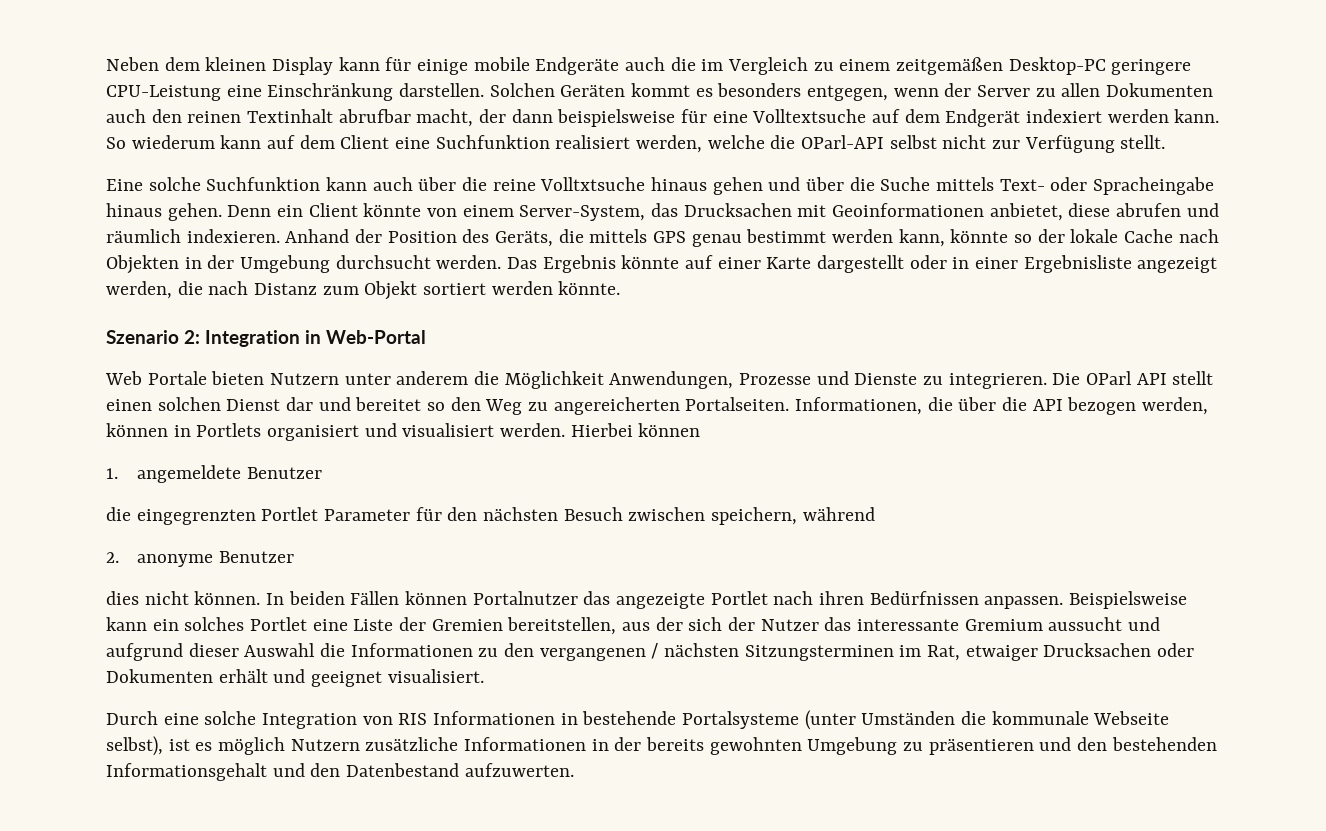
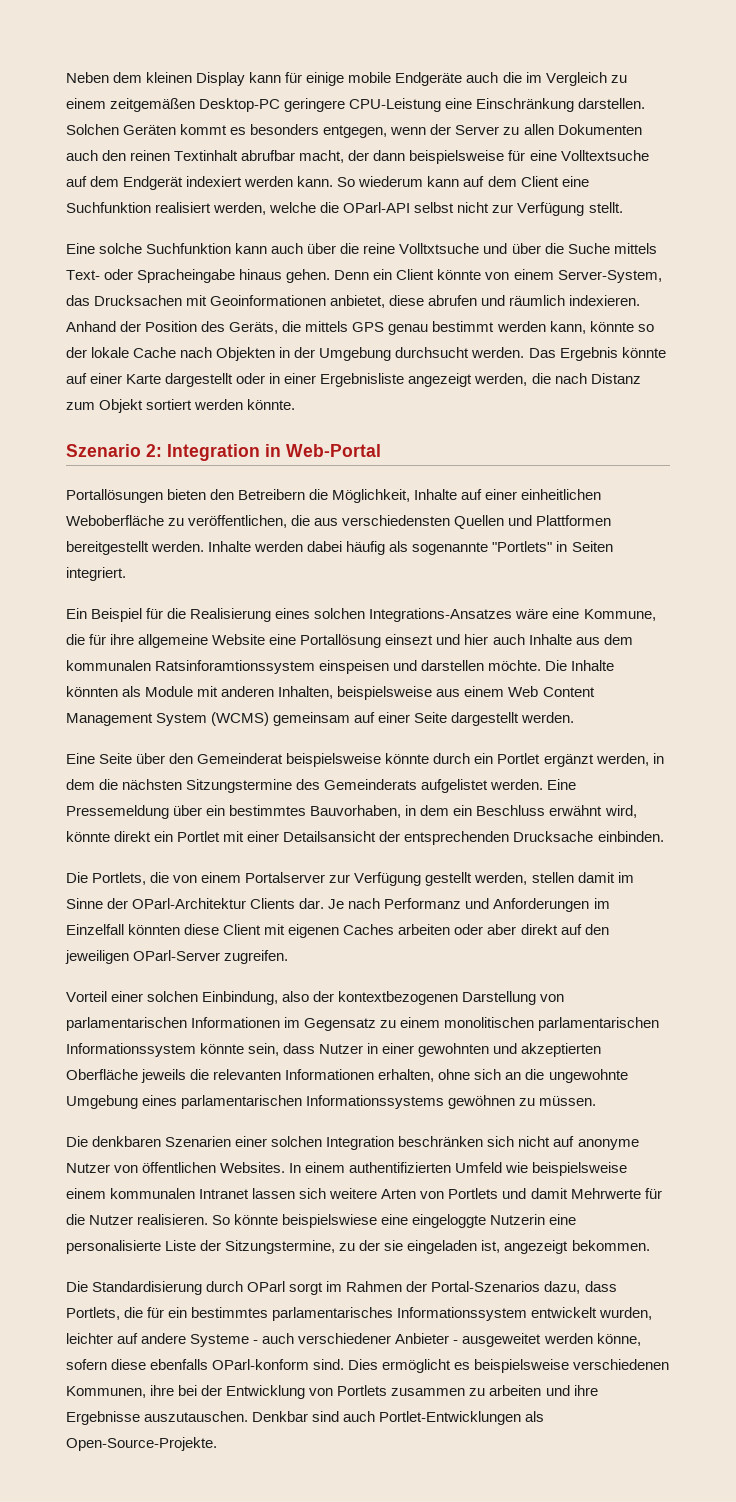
- Eine solche Suchfunktion kann auch über die reine Volltxtsuche hinaus gehen und über die Suche mittels Text- oder Spracheingabe hinaus gehen.
+ Eine solche Suchfunktion kann auch über die reine Volltxtsuche und über die Suche mittels Text- oder Spracheingabe hinaus gehen.
- Web Portale bieten Nutzern unter anderem die Möglichkeit Anwendungen, Prozesse und Dienste zu integrieren. Die OParl API stellt einen solchen Dienst dar und bereitet so den Weg zu angereicherten Portalseiten. Informationen, die über die API bezogen werden, können in Portlets organisiert und visualisiert werden. Hierbei können
- 1. angemeldete Benutzer
- die eingegrenzten Portlet Parameter für den nächsten Besuch zwischen speichern, während
- 2. anonyme Benutzer
- dies nicht können. In beiden Fällen können Portalnutzer das angezeigte Portlet nach ihren Bedürfnissen anpassen. Beispielsweise kann ein solches Portlet eine Liste der Gremien bereitstellen, aus der sich der Nutzer das interessante Gremium aussucht und aufgrund dieser Auswahl die Informationen zu den vergangenen / nächsten Sitzungsterminen im Rat, etwaiger Drucksachen oder Dokumenten erhält und geeignet visualisiert.
- Durch eine solche Integration von RIS Informationen in bestehende Portalsysteme (unter Umständen die kommunale Webseite selbst), ist es möglich Nutzern zusätzliche Informationen in der bereits gewohnten Umgebung zu präsentieren und den bestehenden Informationsgehalt und den Datenbestand aufzuwerten.
+ Portallösungen bieten den Betreibern die Möglichkeit, Inhalte auf einer einheitlichen Weboberfläche zu veröffentlichen, die aus verschiedensten Quellen und Plattformen bereitgestellt werden. Inhalte werden dabei häufig als sogenannte "Portlets" in Seiten integriert.
+ Ein Beispiel für die Realisierung eines solchen Integrations-Ansatzes wäre eine Kommune, die für ihre allgemeine Website eine Portallösung einsezt und hier auch Inhalte aus dem kommunalen Ratsinforamtionssystem einspeisen und darstellen möchte. Die Inhalte könnten als Module mit anderen Inhalten, beispielsweise aus einem Web Content Management System (WCMS) gemeinsam auf einer Seite dargestellt werden.
+ Eine Seite über den Gemeinderat beispielsweise könnte durch ein Portlet ergänzt werden, in dem die nächsten Sitzungstermine des Gemeinderats aufgelistet werden. Eine Pressemeldung über ein bestimmtes Bauvorhaben, in dem ein Beschluss erwähnt wird, könnte direkt ein Portlet mit einer Detailsansicht der entsprechenden Drucksache einbinden.
+ Die Portlets, die von einem Portalserver zur Verfügung gestellt werden, stellen damit im Sinne der OParl-Architektur Clients dar. Je nach Performanz und Anforderungen im Einzelfall könnten diese Client mit eigenen Caches arbeiten oder aber direkt auf den jeweiligen OParl-Server zugreifen.
+ Vorteil einer solchen Einbindung, also der kontextbezogenen Darstellung von parlamentarischen Informationen im Gegensatz zu einem monolitischen parlamentarischen Informationssystem könnte sein, dass Nutzer in einer gewohnten und akzeptierten Oberfläche jeweils die relevanten Informationen erhalten, ohne sich an die ungewohnte Umgebung eines parlamentarischen Informationssystems gewöhnen zu müssen.
+ Die denkbaren Szenarien einer solchen Integration beschränken sich nicht auf anonyme Nutzer von öffentlichen Websites. In einem authentifizierten Umfeld wie beispielsweise einem kommunalen Intranet lassen sich weitere Arten von Portlets und damit Mehrwerte für die Nutzer realisieren. So könnte beispielswiese eine eingeloggte Nutzerin eine personalisierte Liste der Sitzungstermine, zu der sie eingeladen ist, angezeigt bekommen.
+ Die Standardisierung durch OParl sorgt im Rahmen der Portal-Szenarios dazu, dass Portlets, die für ein bestimmtes parlamentarisches Informationssystem entwickelt wurden, leichter auf andere Systeme - auch verschiedener Anbieter - ausgeweitet werden könne, sofern diese ebenfalls OParl-konform sind. Dies ermöglicht es beispielsweise verschiedenen Kommunen, ihre bei der Entwicklung von Portlets zusammen zu arbeiten und ihre Ergebnisse auszutauschen. Denkbar sind auch Portlet-Entwicklungen als Open-Source-Projekte.

